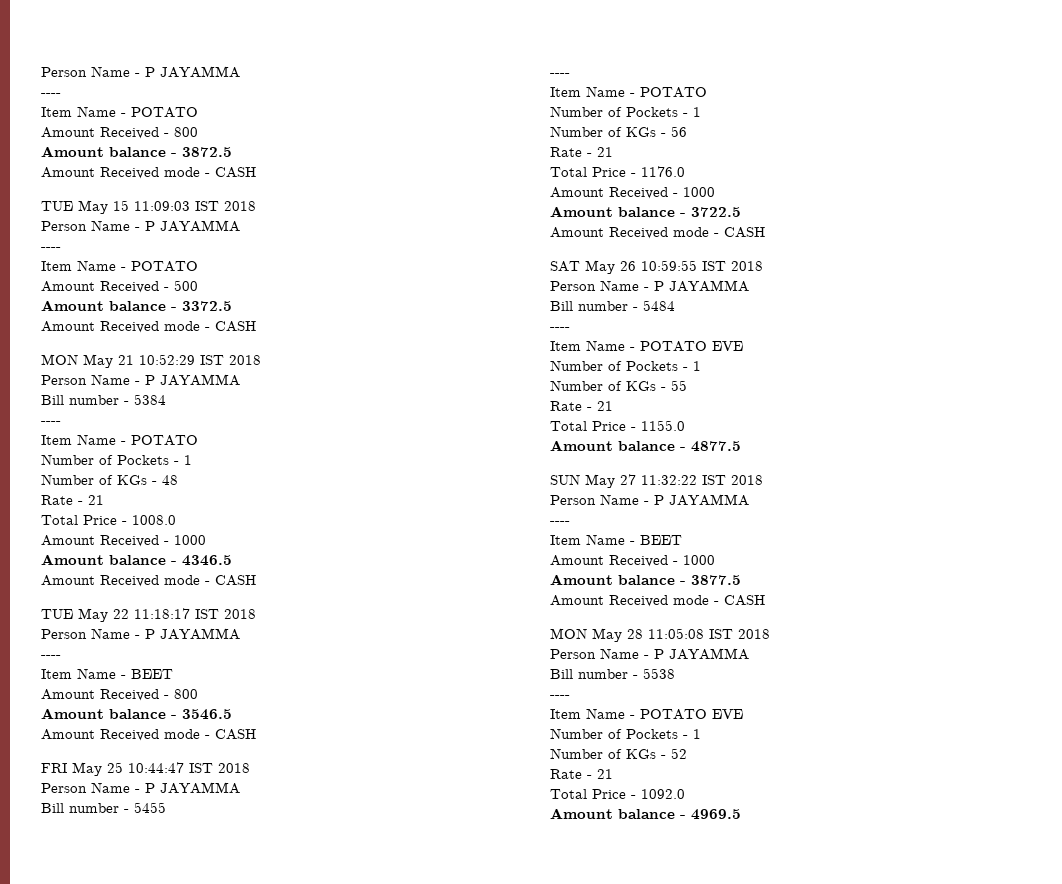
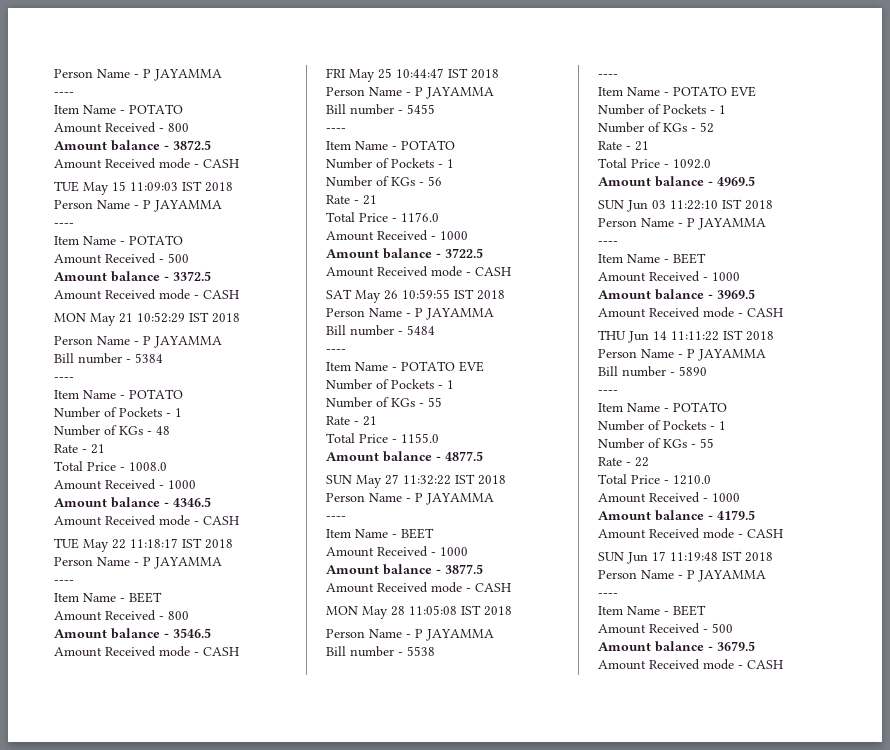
+ SUN Jun 03 11:22:10 IST 2018
+ Person Name - P JAYAMMA
+ ----
+ Item Name - BEET
+ Amount Received - 1000
+ Amount balance - 3969.5
+ Amount Received mode - CASH
+ THU Jun 14 11:11:22 IST 2018
+ Person Name - P JAYAMMA
+ Bill number - 5890
+ ----
+ Item Name - POTATO
+ Number of Pockets - 1
+ Number of KGs - 55
+ Rate - 22
+ Total Price - 1210.0
+ Amount Received - 1000
+ Amount balance - 4179.5
+ Amount Received mode - CASH
+ SUN Jun 17 11:19:48 IST 2018
+ Person Name - P JAYAMMA
+ ----
+ Item Name - BEET
+ Amount Received - 500
+ Amount balance - 3679.5
+ Amount Received mode - CASH

